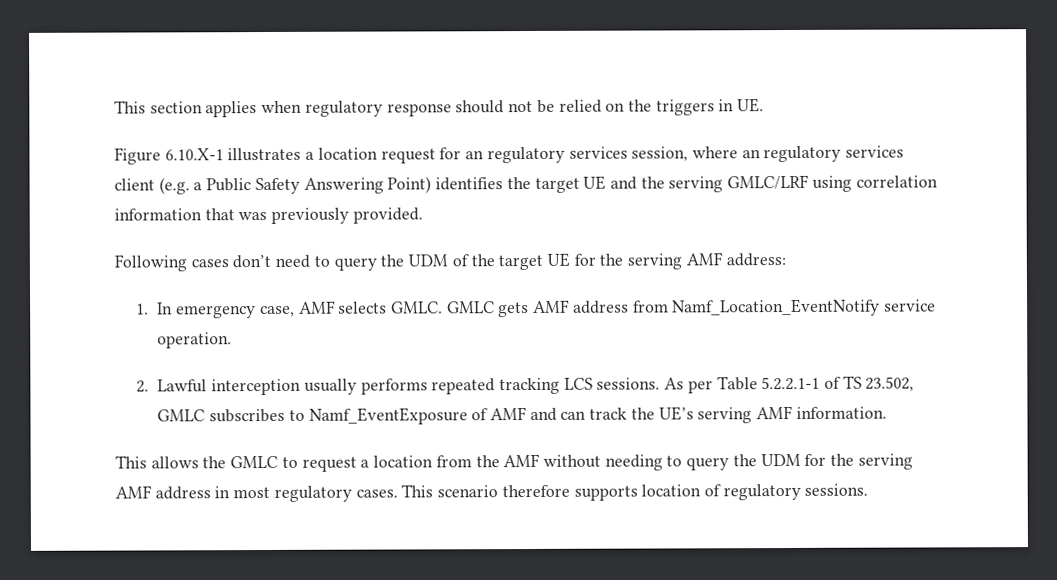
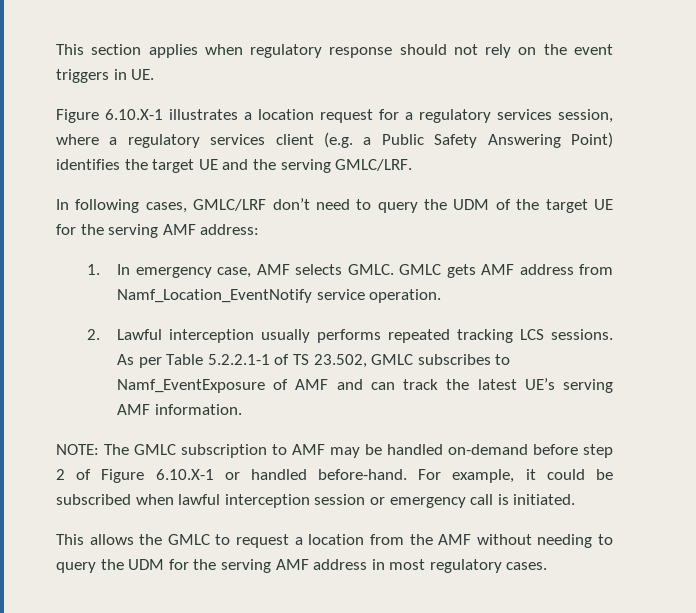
- This section applies when regulatory response should not be relied on the triggers in UE.
+ This section applies when regulatory response should not rely on the event triggers in UE.
- Figure 6.10.X-1 illustrates a location request for an regulatory services session, where an regulatory services client (e.g. a Public Safety Answering Point) identifies the target UE and the serving GMLC/LRF using correlation information that was previously provided.
- Following cases don’t need to query the UDM of the target UE for the serving AMF address:
+ Figure 6.10.X-1 illustrates a location request for a regulatory services session, where a regulatory services client (e.g. a Public Safety Answering Point) identifies the target UE and the serving GMLC/LRF.
+ In following cases, GMLC/LRF don’t need to query the UDM of the target UE for the serving AMF address:
- As per Table 5.2.2.1-1 of TS 23.502, GMLC subscribes to Namf_EventExposure of AMF and can track the UE’s serving AMF information.
+ As per Table 5.2.2.1-1 of TS 23.502, GMLC subscribes to Namf_EventExposure of AMF and can track the latest UE’s serving AMF information.
+ NOTE: The GMLC subscription to AMF may be handled on-demand before step 2 of Figure 6.10.X-1 or handled before-hand. For example, it could be subscribed when lawful interception session or emergency call is initiated.
- This scenario therefore supports location of regulatory sessions.

